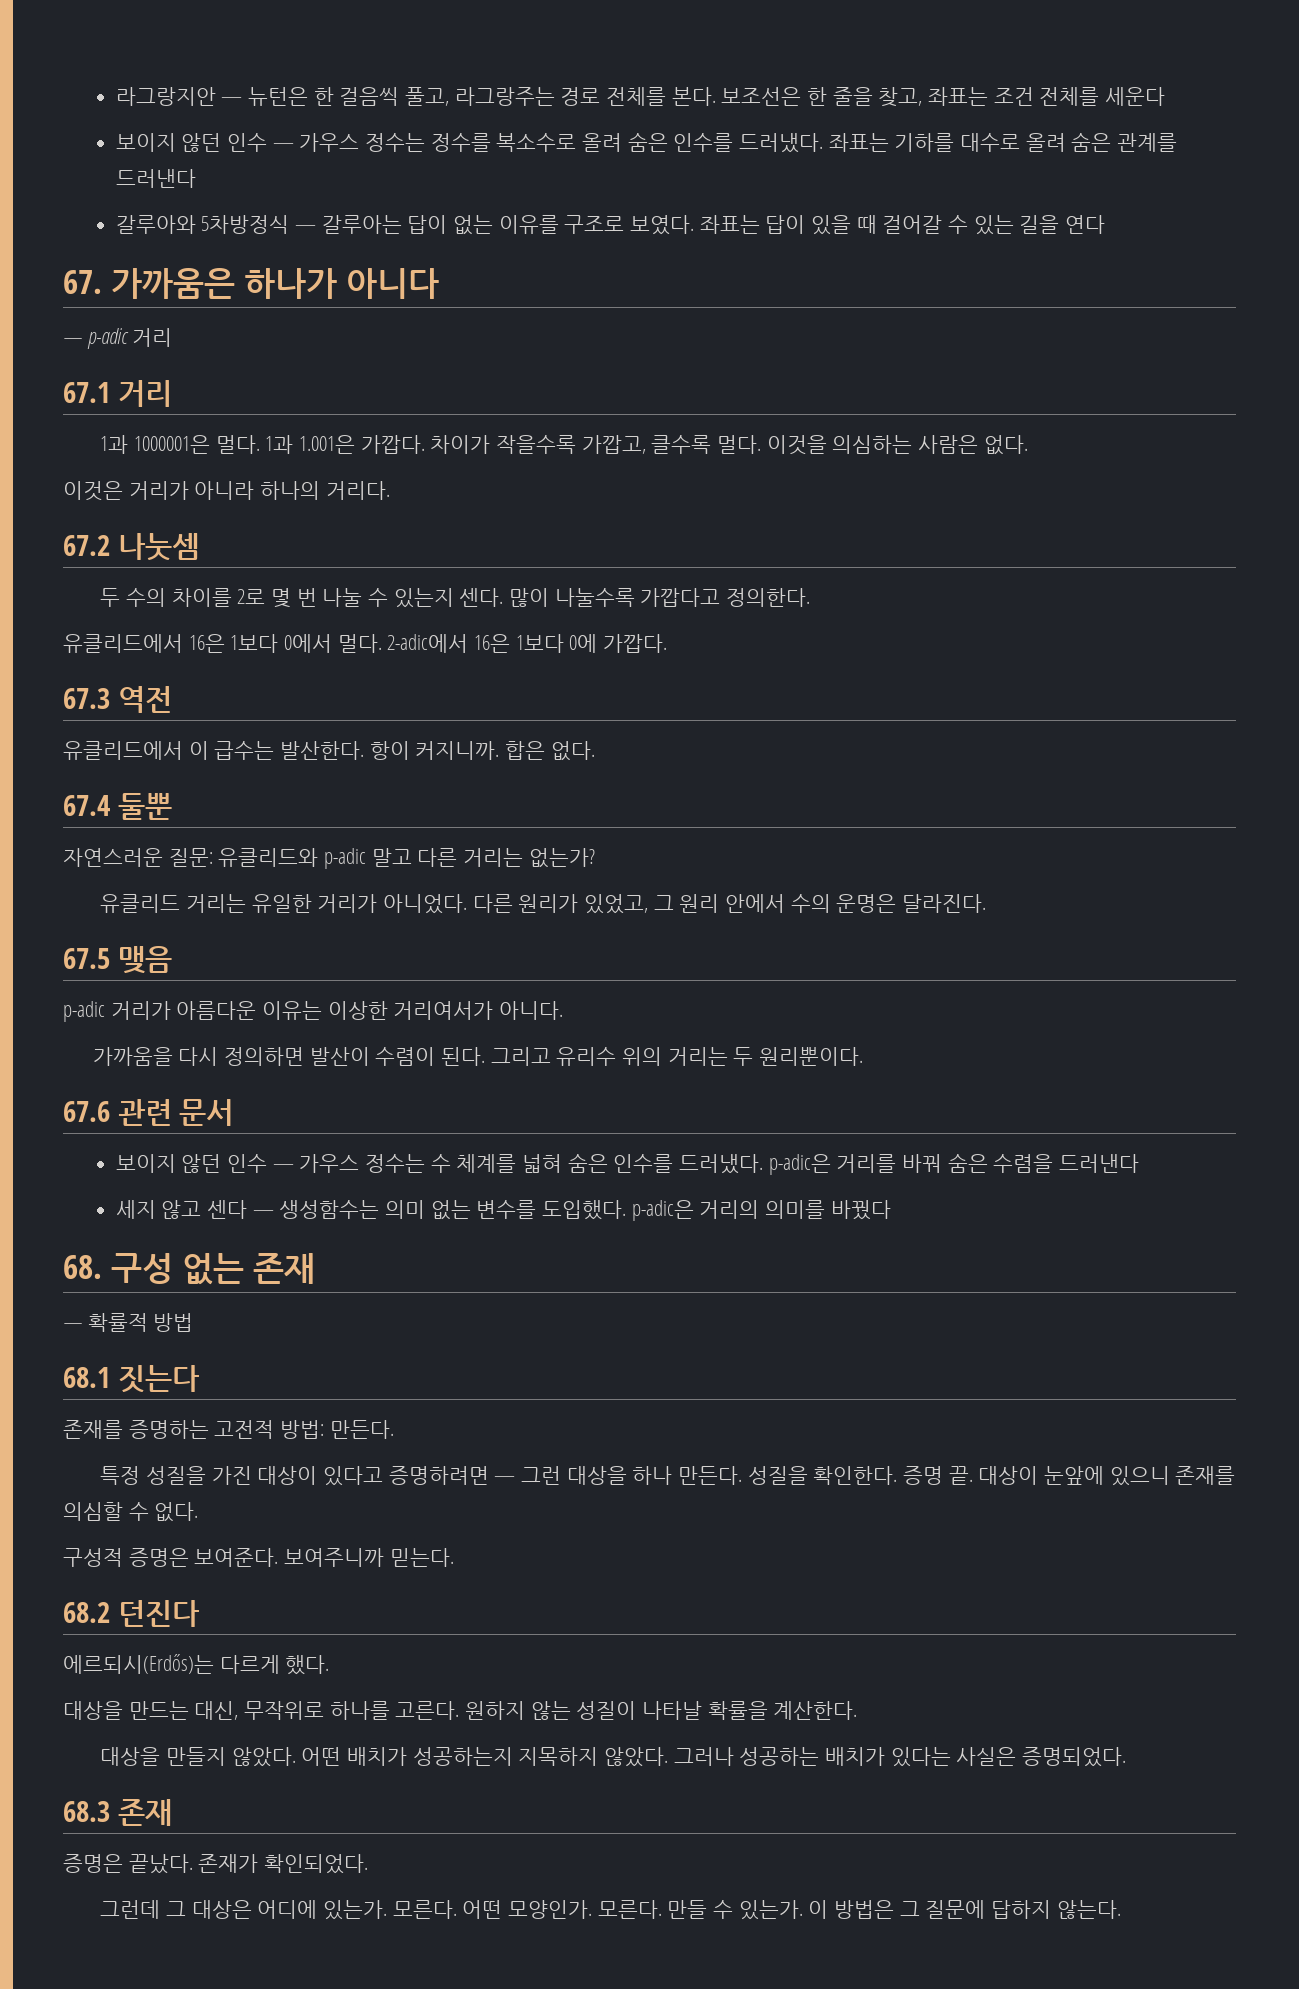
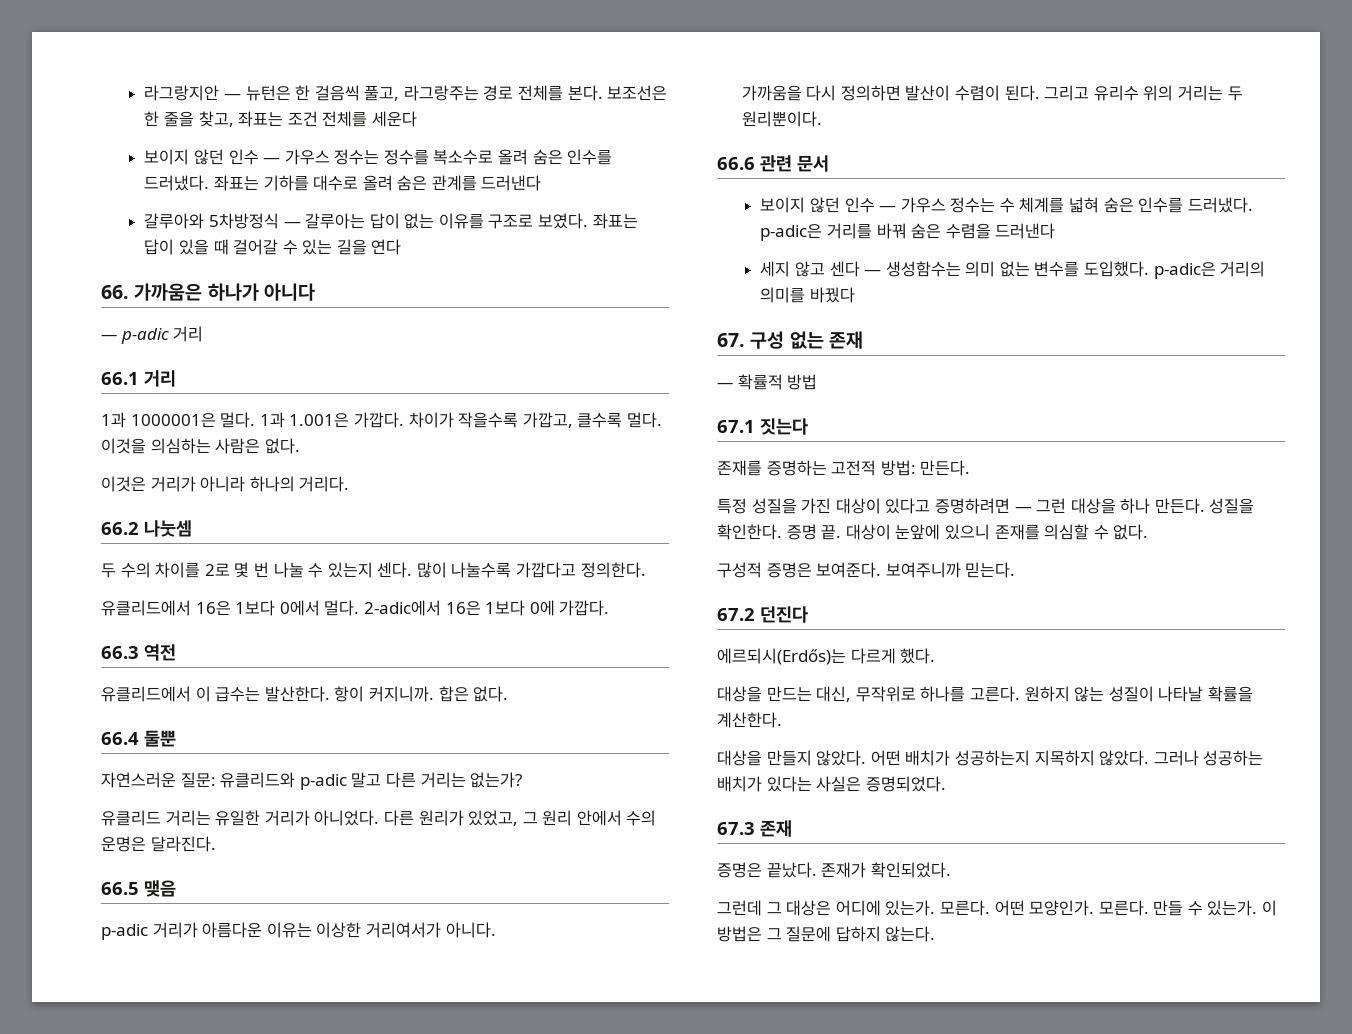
- 67. 가까움은 하나가 아니다
+ 66. 가까움은 하나가 아니다
- 67.1 거리
+ 66.1 거리
- 67.2 나눗셈
+ 66.2 나눗셈
- 67.3 역전
+ 66.3 역전
- 67.4 둘뿐
+ 66.4 둘뿐
- 67.5 맺음
+ 66.5 맺음
- 67.6 관련 문서
+ 66.6 관련 문서
- 68. 구성 없는 존재
+ 67. 구성 없는 존재
- 68.1 짓는다
+ 67.1 짓는다
- 68.2 던진다
+ 67.2 던진다
- 68.3 존재
+ 67.3 존재

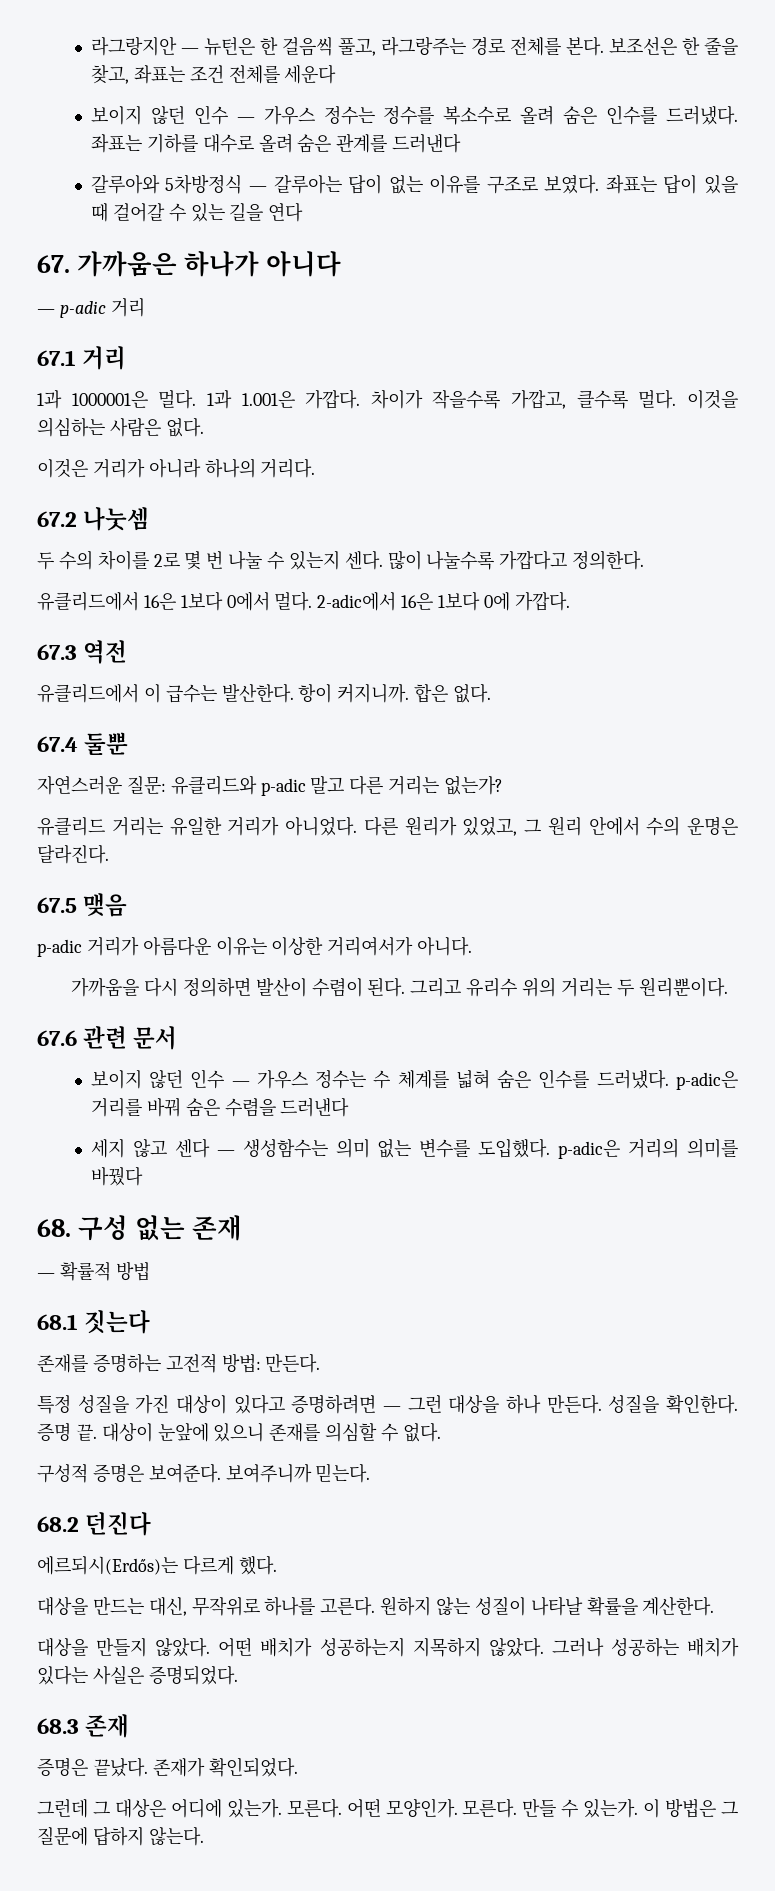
- 66. 가까움은 하나가 아니다
+ 67. 가까움은 하나가 아니다
- 66.1 거리
+ 67.1 거리
- 66.2 나눗셈
+ 67.2 나눗셈
- 66.3 역전
+ 67.3 역전
- 66.4 둘뿐
+ 67.4 둘뿐
- 66.5 맺음
+ 67.5 맺음
- 66.6 관련 문서
+ 67.6 관련 문서
- 67. 구성 없는 존재
+ 68. 구성 없는 존재
- 67.1 짓는다
+ 68.1 짓는다
- 67.2 던진다
+ 68.2 던진다
- 67.3 존재
+ 68.3 존재

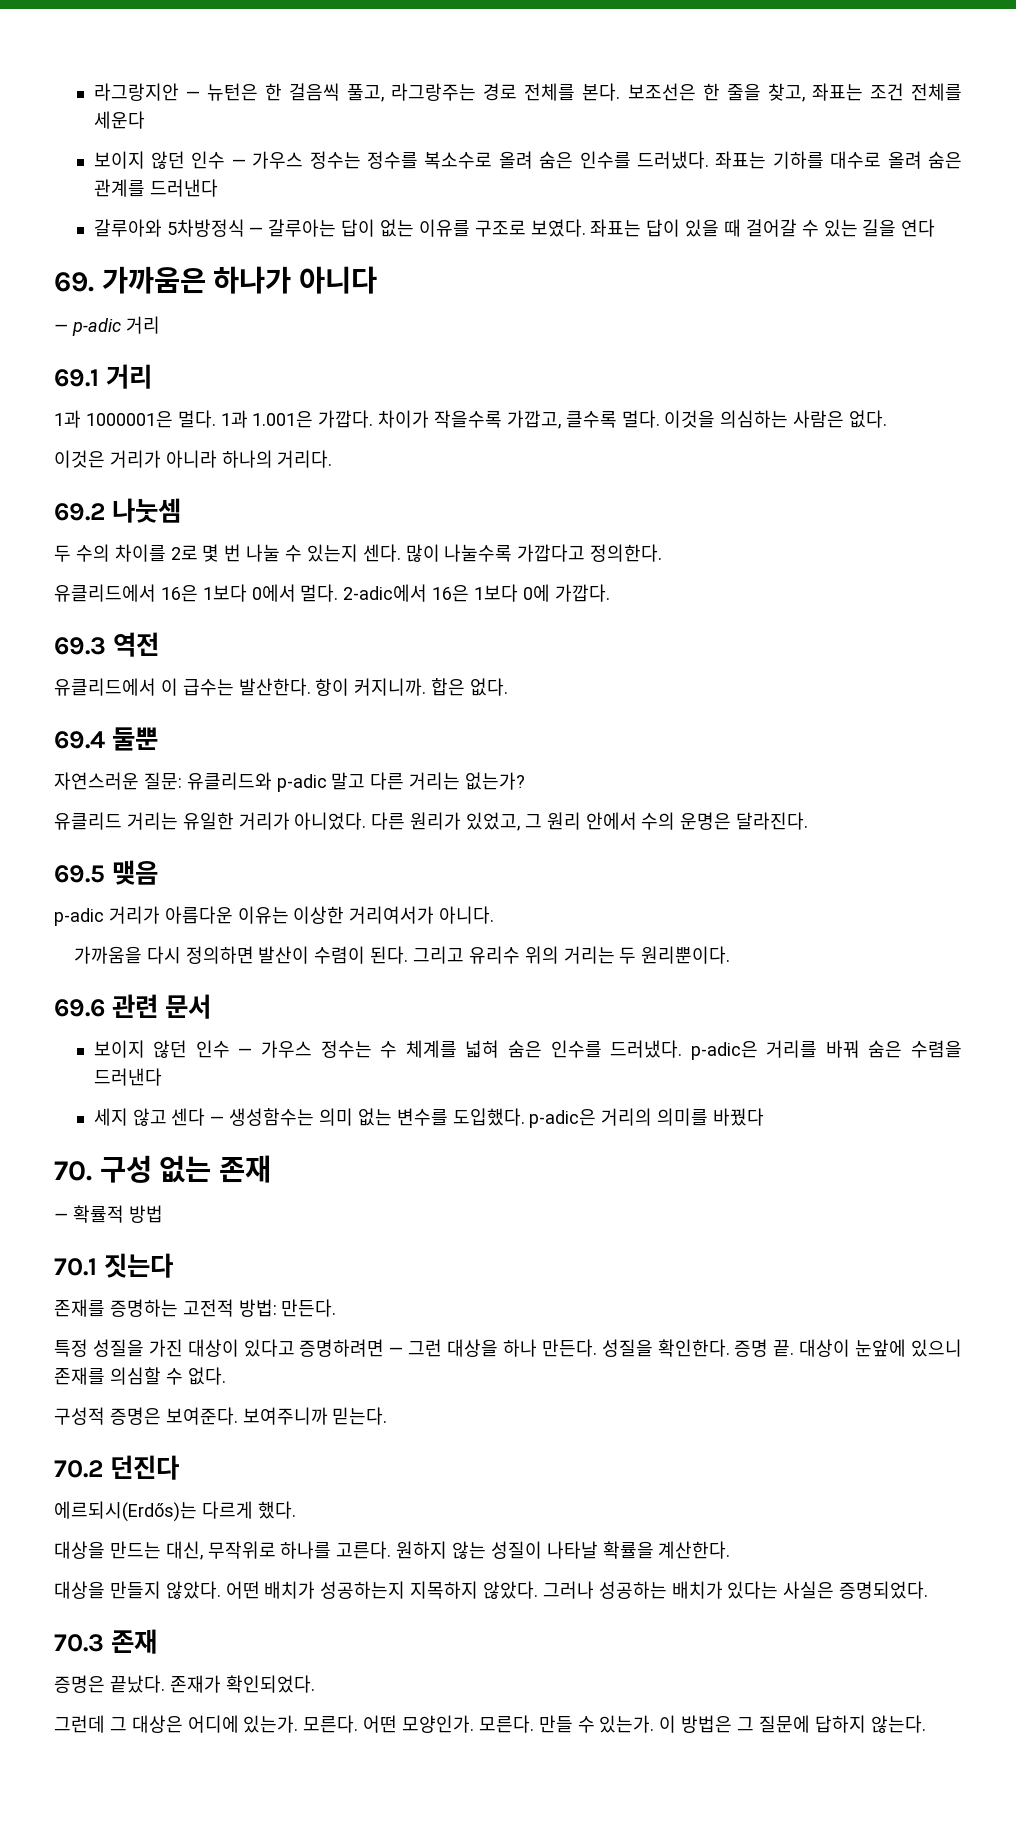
- 67. 가까움은 하나가 아니다
+ 69. 가까움은 하나가 아니다
- 67.1 거리
+ 69.1 거리
- 67.2 나눗셈
+ 69.2 나눗셈
- 67.3 역전
+ 69.3 역전
- 67.4 둘뿐
+ 69.4 둘뿐
- 67.5 맺음
+ 69.5 맺음
- 67.6 관련 문서
+ 69.6 관련 문서
- 68. 구성 없는 존재
+ 70. 구성 없는 존재
- 68.1 짓는다
+ 70.1 짓는다
- 68.2 던진다
+ 70.2 던진다
- 68.3 존재
+ 70.3 존재

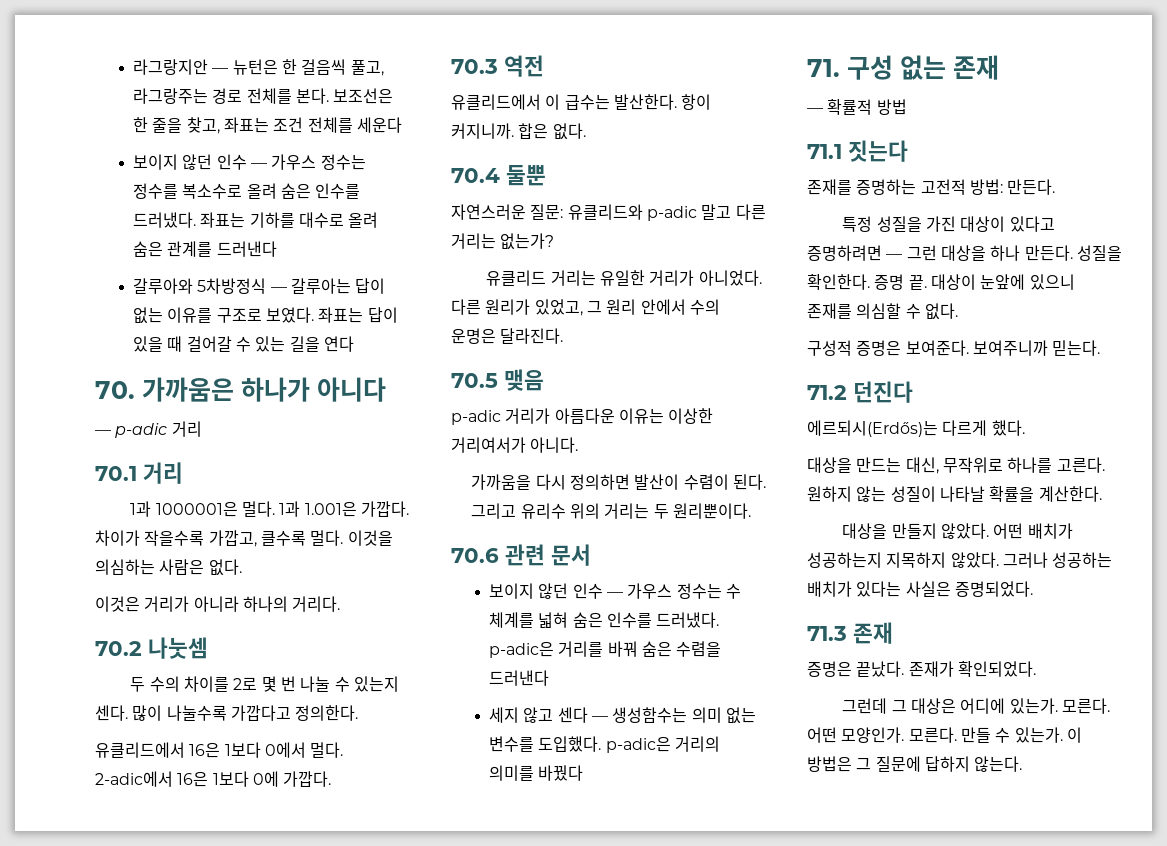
- 69. 가까움은 하나가 아니다
+ 70. 가까움은 하나가 아니다
- 69.1 거리
+ 70.1 거리
- 69.2 나눗셈
+ 70.2 나눗셈
- 69.3 역전
+ 70.3 역전
- 69.4 둘뿐
+ 70.4 둘뿐
- 69.5 맺음
+ 70.5 맺음
- 69.6 관련 문서
+ 70.6 관련 문서
- 70. 구성 없는 존재
+ 71. 구성 없는 존재
- 70.1 짓는다
+ 71.1 짓는다
- 70.2 던진다
+ 71.2 던진다
- 70.3 존재
+ 71.3 존재

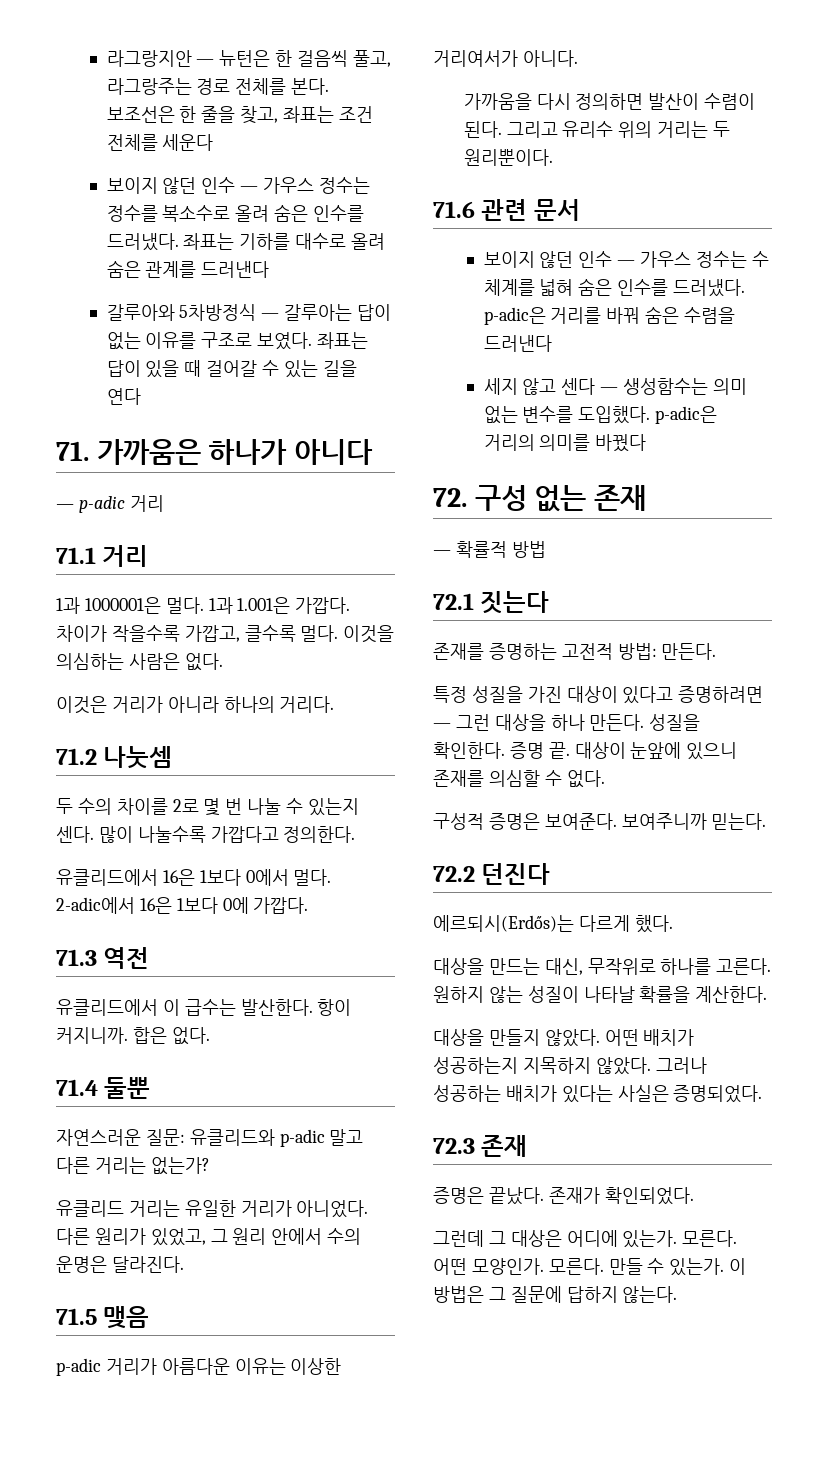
- 70. 가까움은 하나가 아니다
+ 71. 가까움은 하나가 아니다
- 70.1 거리
+ 71.1 거리
- 70.2 나눗셈
+ 71.2 나눗셈
- 70.3 역전
+ 71.3 역전
- 70.4 둘뿐
+ 71.4 둘뿐
- 70.5 맺음
+ 71.5 맺음
- 70.6 관련 문서
+ 71.6 관련 문서
- 71. 구성 없는 존재
+ 72. 구성 없는 존재
- 71.1 짓는다
+ 72.1 짓는다
- 71.2 던진다
+ 72.2 던진다
- 71.3 존재
+ 72.3 존재

